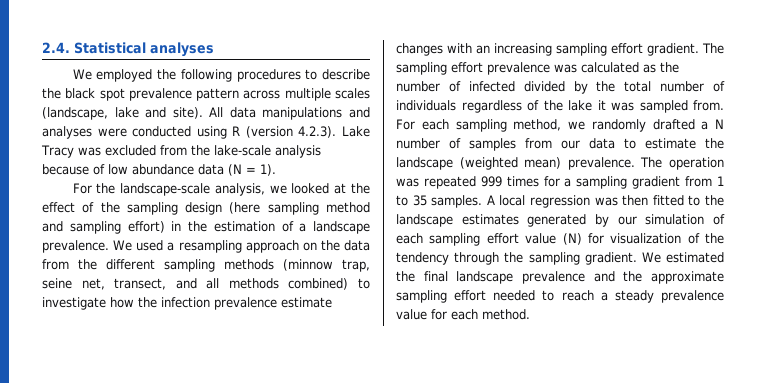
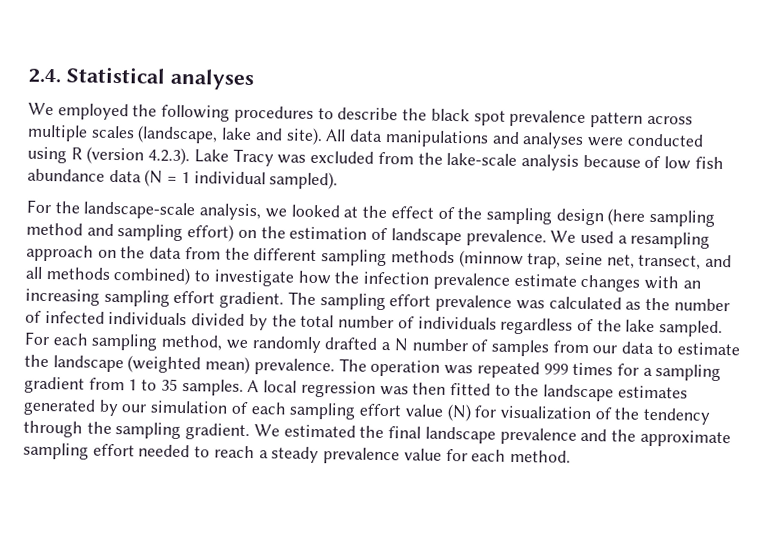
- All data manipulations and analyses were conducted using R (version 4.2.3). Lake Tracy was excluded from the lake-scale analysis because of low abundance data (N = 1).
+ All data manipulations and analyses were conducted using R (version 4.2.3). Lake Tracy was excluded from the lake-scale analysis because of low fish abundance data (N = 1 individual sampled).
- For the landscape-scale analysis, we looked at the effect of the sampling design (here sampling method and sampling effort) in the estimation of a landscape prevalence.
+ For the landscape-scale analysis, we looked at the effect of the sampling design (here sampling method and sampling effort) on the estimation of landscape prevalence.
- The sampling effort prevalence was calculated as the number of infected divided by the total number of individuals regardless of the lake it was sampled from.
+ The sampling effort prevalence was calculated as the number of infected individuals divided by the total number of individuals regardless of the lake sampled.

